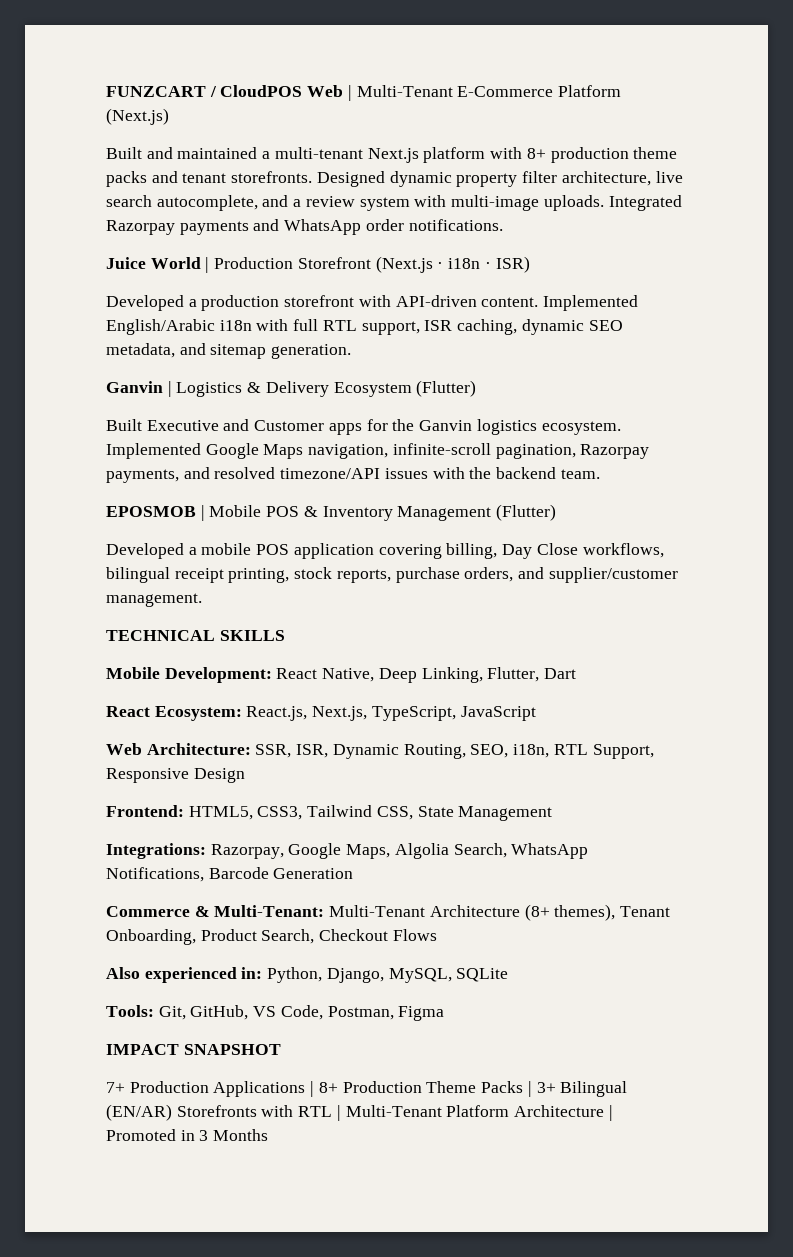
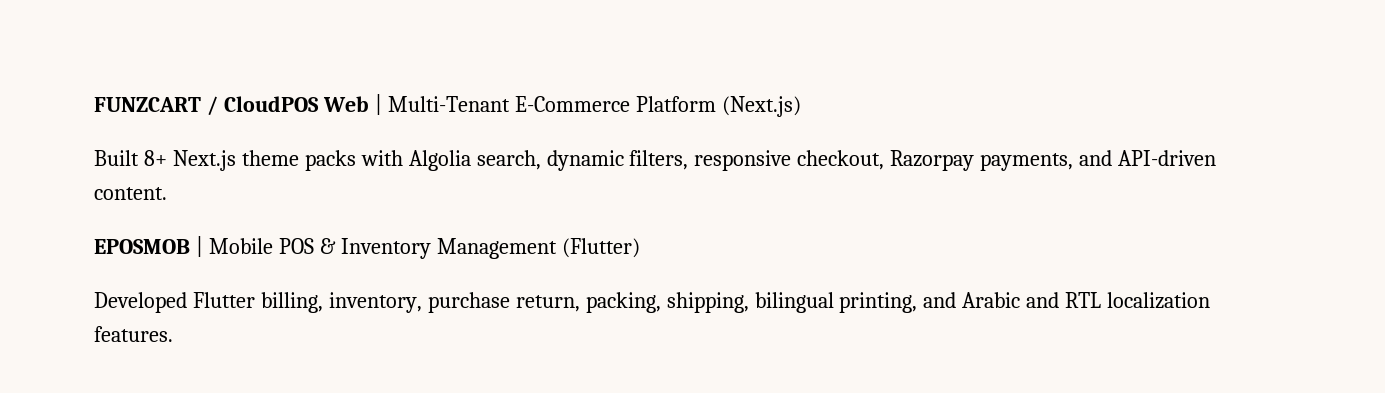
- Built and maintained a multi-tenant Next.js platform with 8+ production theme packs and tenant storefronts. Designed dynamic property filter architecture, live search autocomplete, and a review system with multi-image uploads. Integrated Razorpay payments and WhatsApp order notifications.
- Juice World | Production Storefront (Next.js · i18n · ISR)
- Developed a production storefront with API-driven content. Implemented English/Arabic i18n with full RTL support, ISR caching, dynamic SEO metadata, and sitemap generation.
- Ganvin | Logistics & Delivery Ecosystem (Flutter)
- Built Executive and Customer apps for the Ganvin logistics ecosystem. Implemented Google Maps navigation, infinite-scroll pagination, Razorpay payments, and resolved timezone/API issues with the backend team.
+ Built 8+ Next.js theme packs with Algolia search, dynamic filters, responsive checkout, Razorpay payments, and API-driven content.
- Developed a mobile POS application covering billing, Day Close workflows, bilingual receipt printing, stock reports, purchase orders, and supplier/customer management.
- TECHNICAL SKILLS
- Mobile Development: React Native, Deep Linking, Flutter, Dart
- React Ecosystem: React.js, Next.js, TypeScript, JavaScript
- Web Architecture: SSR, ISR, Dynamic Routing, SEO, i18n, RTL Support, Responsive Design
- Frontend: HTML5, CSS3, Tailwind CSS, State Management
- Integrations: Razorpay, Google Maps, Algolia Search, WhatsApp Notifications, Barcode Generation
- Commerce & Multi-Tenant: Multi-Tenant Architecture (8+ themes), Tenant Onboarding, Product Search, Checkout Flows
- Also experienced in: Python, Django, MySQL, SQLite
- Tools: Git, GitHub, VS Code, Postman, Figma
- IMPACT SNAPSHOT
- 7+ Production Applications | 8+ Production Theme Packs | 3+ Bilingual (EN/AR) Storefronts with RTL | Multi-Tenant Platform Architecture | Promoted in 3 Months
+ Developed Flutter billing, inventory, purchase return, packing, shipping, bilingual printing, and Arabic and RTL localization features.

